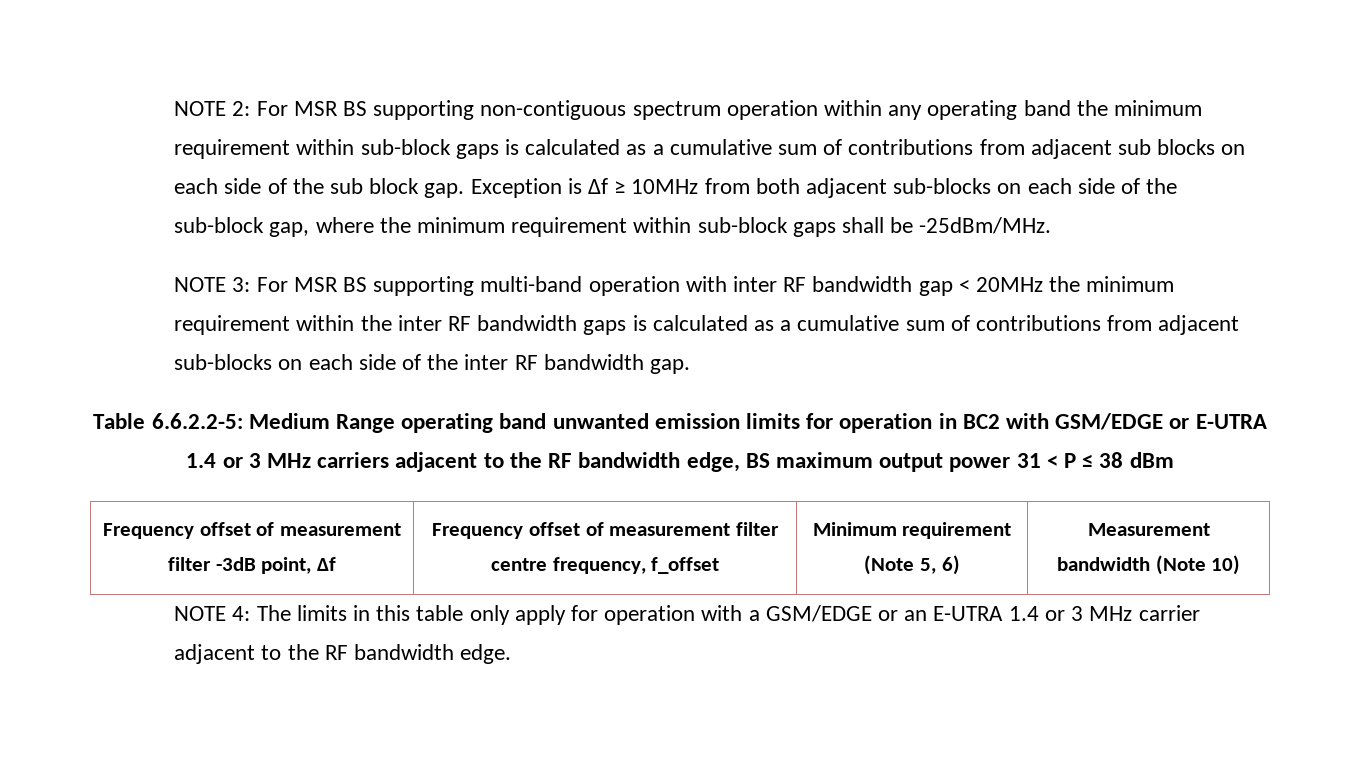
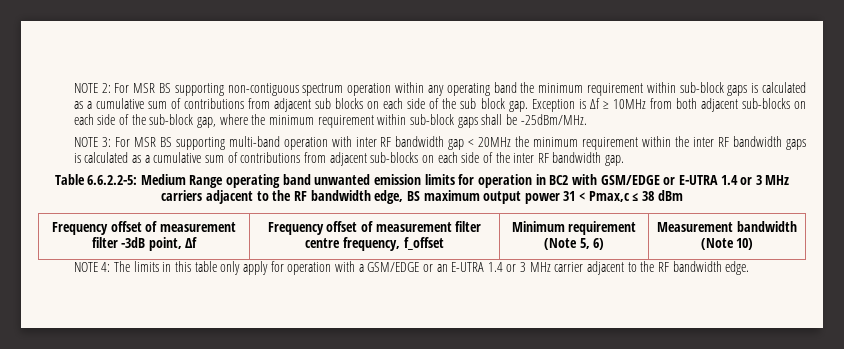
- Table 6.6.2.2-5: Medium Range operating band unwanted emission limits for operation in BC2 with GSM/EDGE or E-UTRA 1.4 or 3 MHz carriers adjacent to the RF bandwidth edge, BS maximum output power 31 < P ≤ 38 dBm
+ Table 6.6.2.2-5: Medium Range operating band unwanted emission limits for operation in BC2 with GSM/EDGE or E-UTRA 1.4 or 3 MHz carriers adjacent to the RF bandwidth edge, BS maximum output power 31 < Pmax,c ≤ 38 dBm

